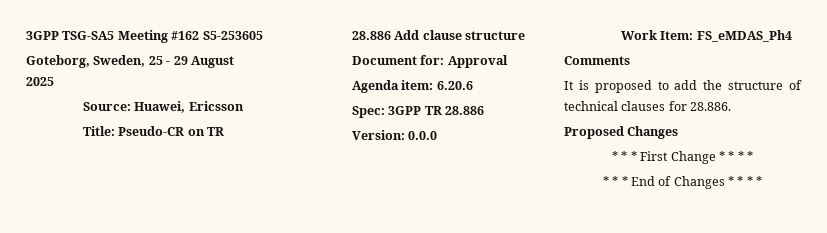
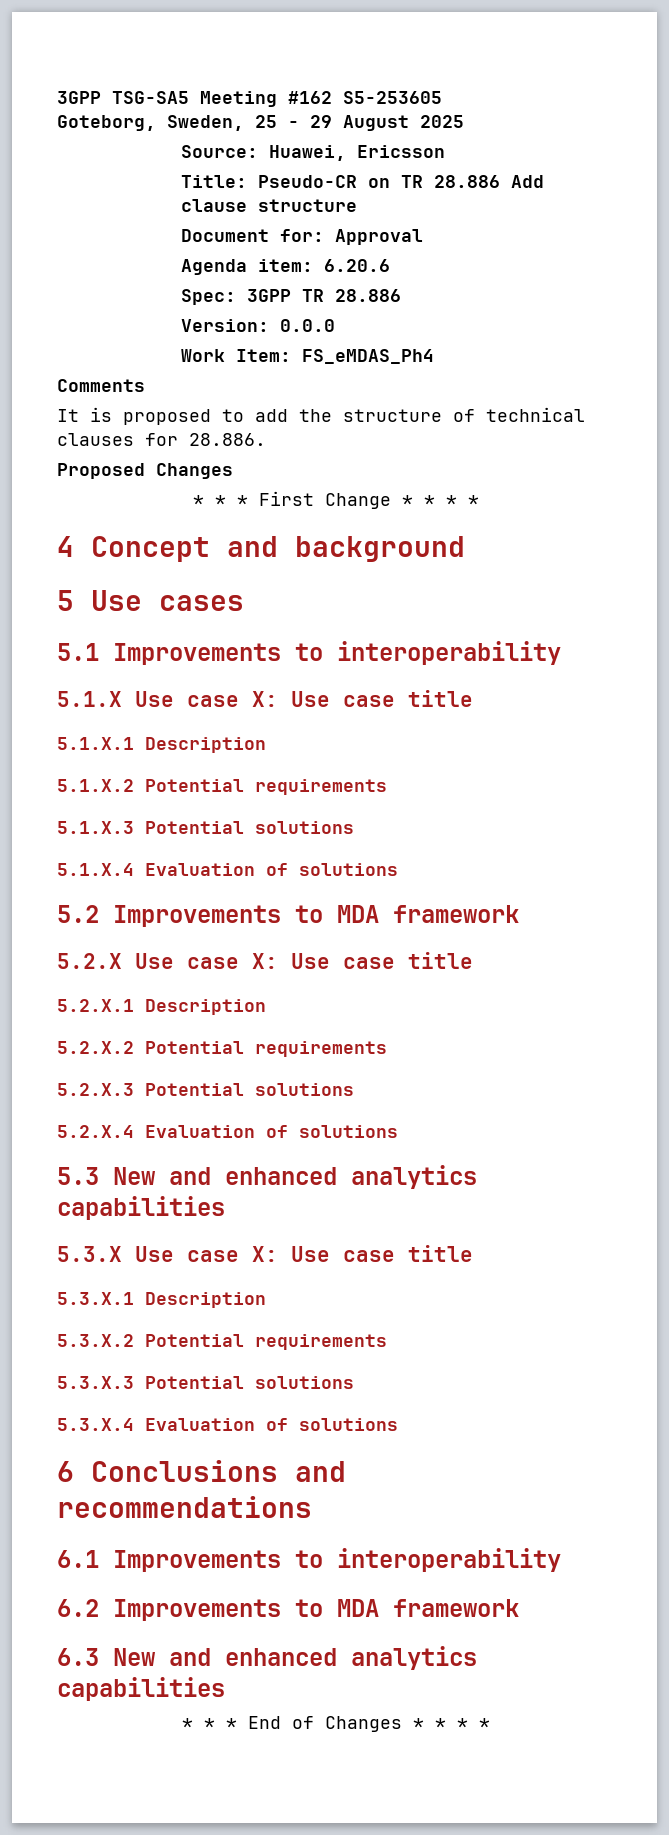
+ 4 Concept and background
+ 5 Use cases
+ 5.1 Improvements to interoperability
+ 5.1.X Use case X: Use case title
+ 5.1.X.1 Description
+ 5.1.X.2 Potential requirements
+ 5.1.X.3 Potential solutions
+ 5.1.X.4 Evaluation of solutions
+ 5.2 Improvements to MDA framework
+ 5.2.X Use case X: Use case title
+ 5.2.X.1 Description
+ 5.2.X.2 Potential requirements
+ 5.2.X.3 Potential solutions
+ 5.2.X.4 Evaluation of solutions
+ 5.3 New and enhanced analytics capabilities
+ 5.3.X Use case X: Use case title
+ 5.3.X.1 Description
+ 5.3.X.2 Potential requirements
+ 5.3.X.3 Potential solutions
+ 5.3.X.4 Evaluation of solutions
+ 6 Conclusions and recommendations
+ 6.1 Improvements to interoperability
+ 6.2 Improvements to MDA framework
+ 6.3 New and enhanced analytics capabilities

